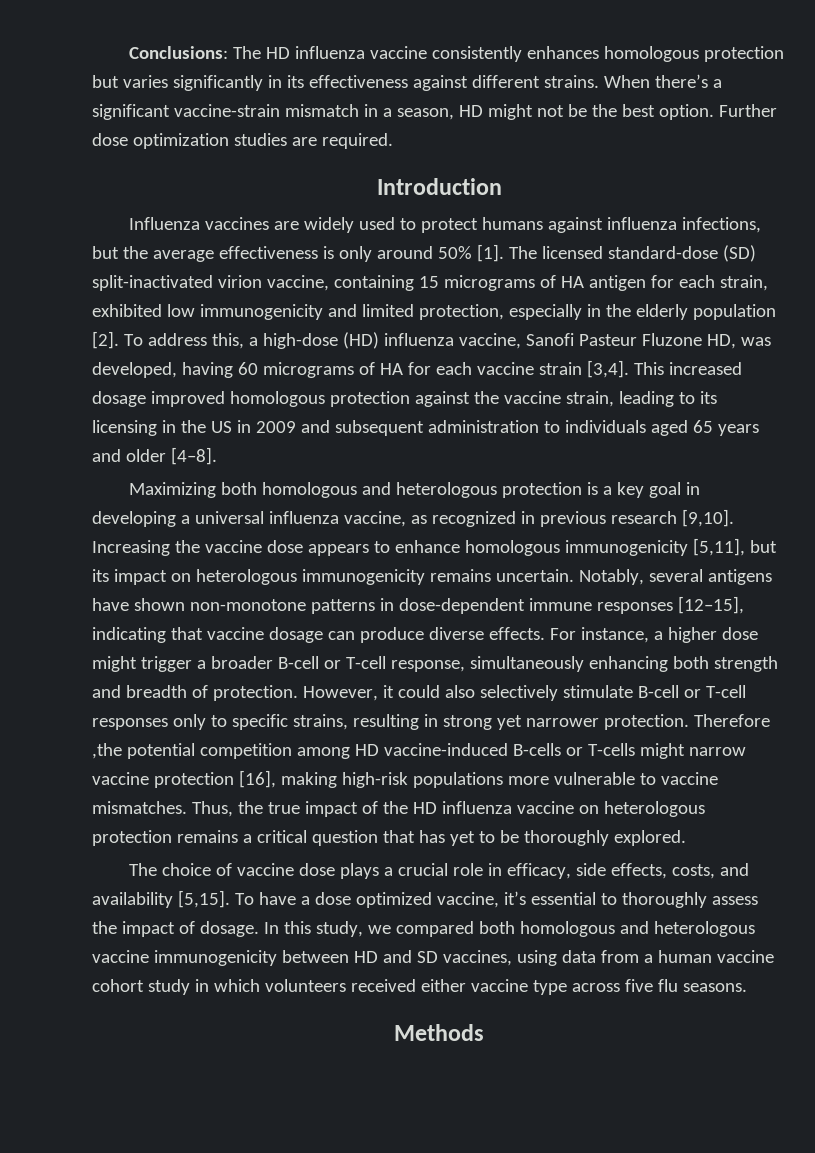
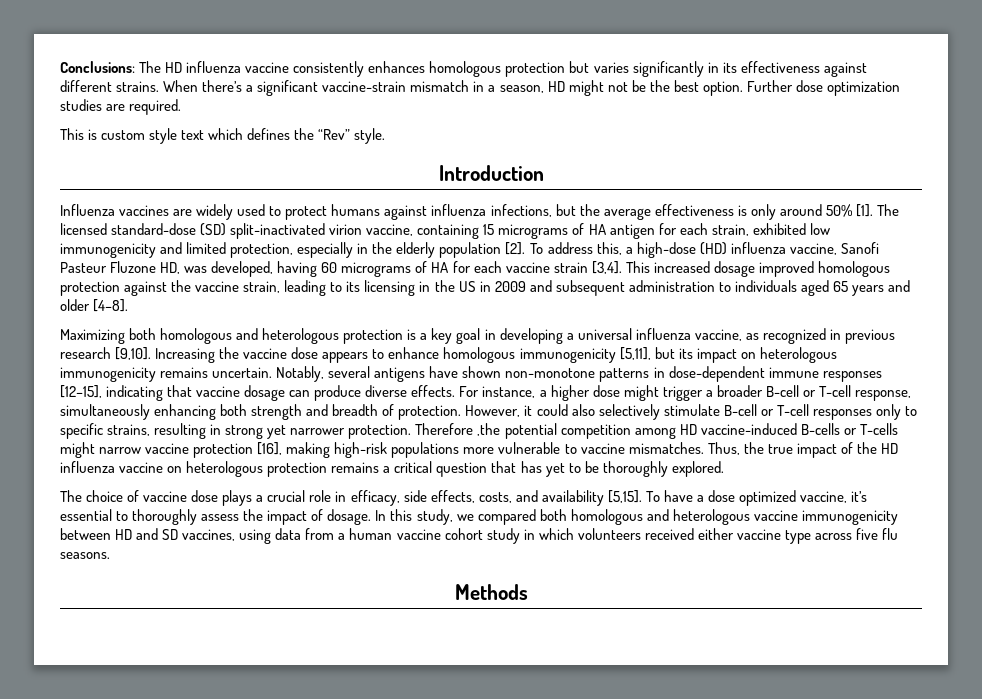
+ This is custom style text which defines the “Rev” style.

